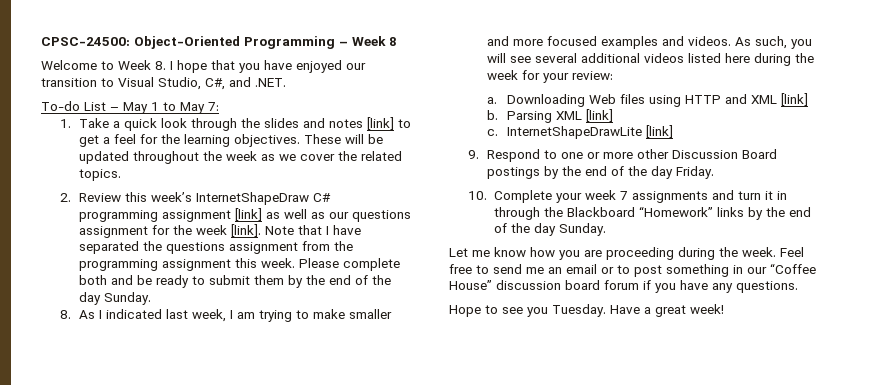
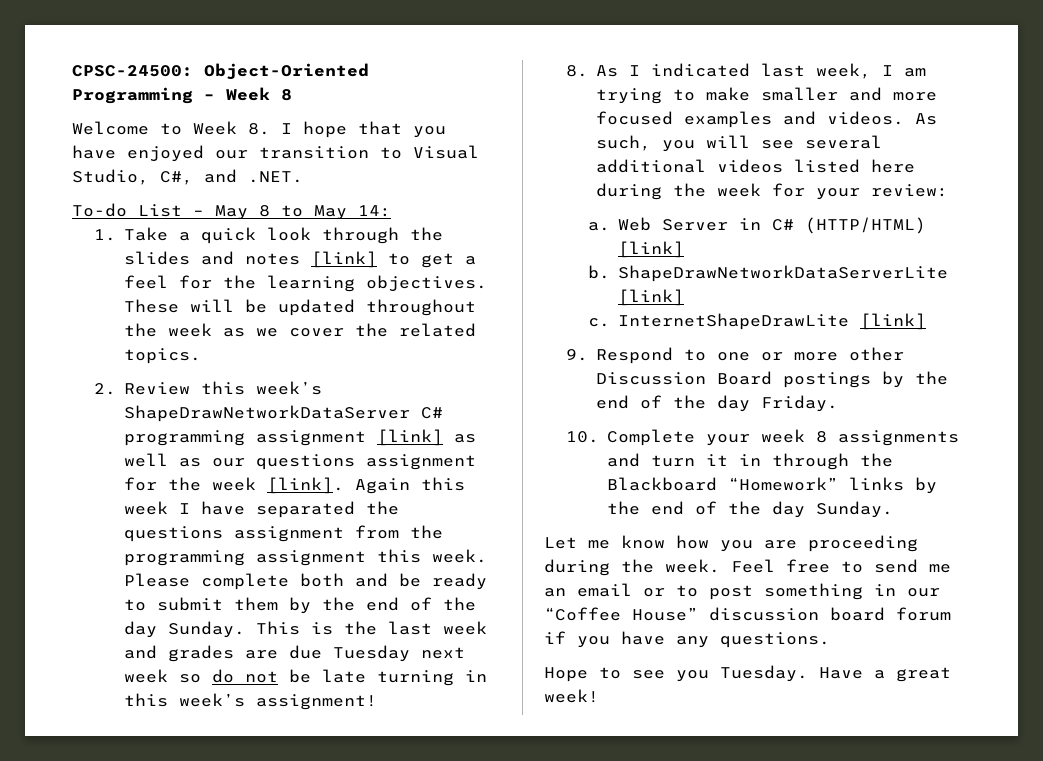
- To-do List – May 1 to May 7:
+ To-do List – May 8 to May 14:
- 2. Review this week’s InternetShapeDraw C# programming assignment [link] as well as our questions assignment for the week [link].
+ 2. Review this week’s ShapeDrawNetworkDataServer C# programming assignment [link] as well as our questions assignment for the week [link].
- Note that I have separated the questions assignment from the programming assignment this week.
+ Again this week I have separated the questions assignment from the programming assignment this week.
+ This is the last week and grades are due Tuesday next week so do not be late turning in this week’s assignment!
- Downloading Web files using HTTP and XML [link]
+ Web Server in C# (HTTP/HTML) [link]
- Parsing XML [link]
+ ShapeDrawNetworkDataServerLite [link]
- 10. Complete your week 7 assignments and turn it in through the Blackboard “Homework” links by the end of the day Sunday.
+ 10. Complete your week 8 assignments and turn it in through the Blackboard “Homework” links by the end of the day Sunday.

